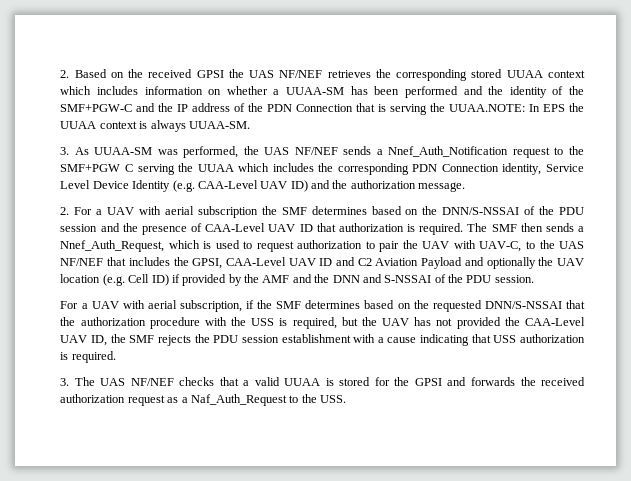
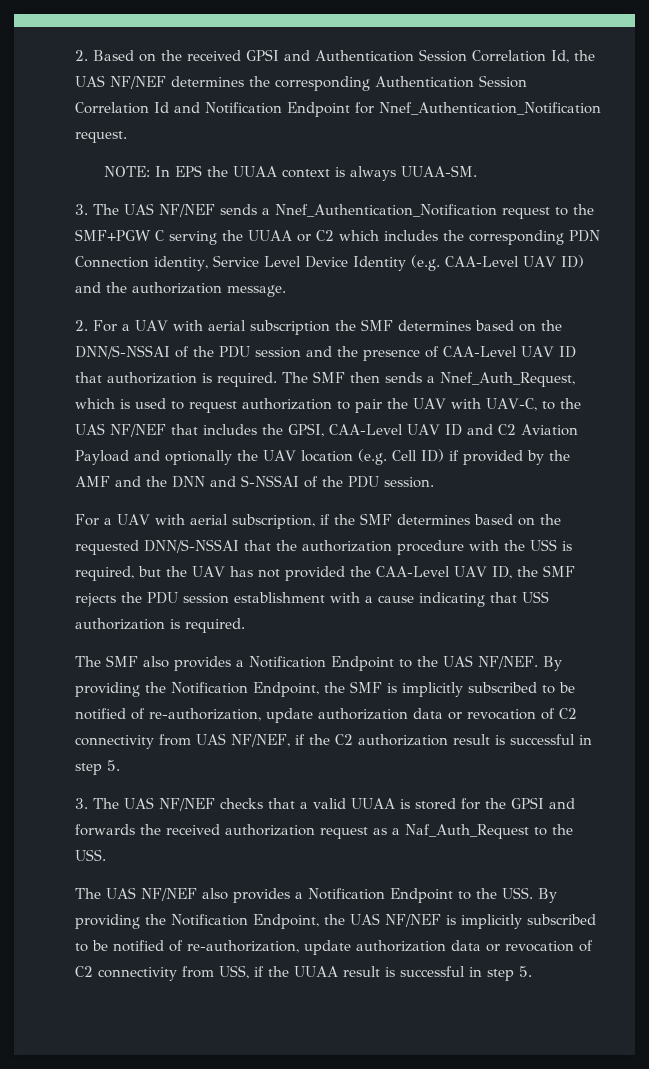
- 2. Based on the received GPSI the UAS NF/NEF retrieves the corresponding stored UUAA context which includes information on whether a UUAA-SM has been performed and the identity of the SMF+PGW-C and the IP address of the PDN Connection that is serving the UUAA.NOTE: In EPS the UUAA context is always UUAA-SM.
+ 2. Based on the received GPSI and Authentication Session Correlation Id, the UAS NF/NEF determines the corresponding Authentication Session Correlation Id and Notification Endpoint for Nnef_Authentication_Notification request.
+ NOTE: In EPS the UUAA context is always UUAA-SM.
- 3. As UUAA-SM was performed, the UAS NF/NEF sends a Nnef_Auth_Notification request to the SMF+PGW C serving the UUAA which includes the corresponding PDN Connection identity, Service Level Device Identity (e.g. CAA-Level UAV ID) and the authorization message.
+ 3. The UAS NF/NEF sends a Nnef_Authentication_Notification request to the SMF+PGW C serving the UUAA or C2 which includes the corresponding PDN Connection identity, Service Level Device Identity (e.g. CAA-Level UAV ID) and the authorization message.
+ The SMF also provides a Notification Endpoint to the UAS NF/NEF. By providing the Notification Endpoint, the SMF is implicitly subscribed to be notified of re-authorization, update authorization data or revocation of C2 connectivity from UAS NF/NEF, if the C2 authorization result is successful in step 5.
+ The UAS NF/NEF also provides a Notification Endpoint to the USS. By providing the Notification Endpoint, the UAS NF/NEF is implicitly subscribed to be notified of re-authorization, update authorization data or revocation of C2 connectivity from USS, if the UUAA result is successful in step 5.

